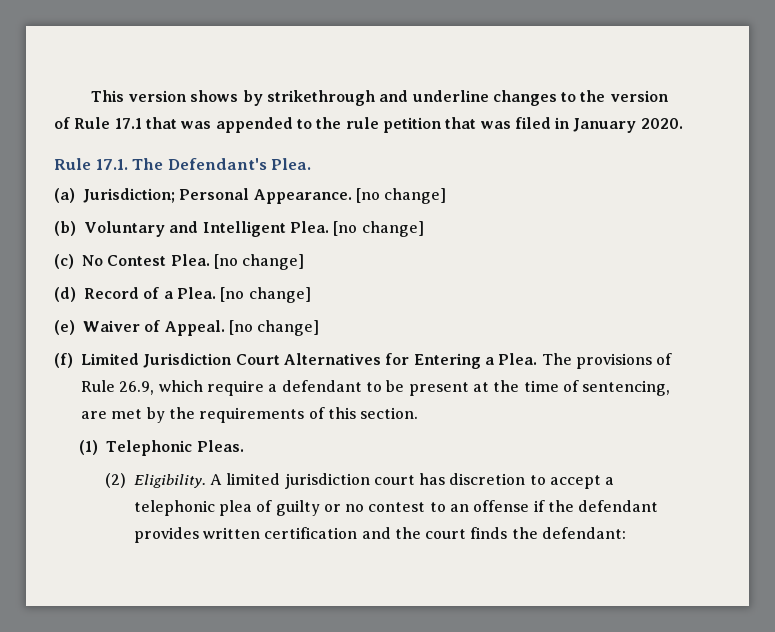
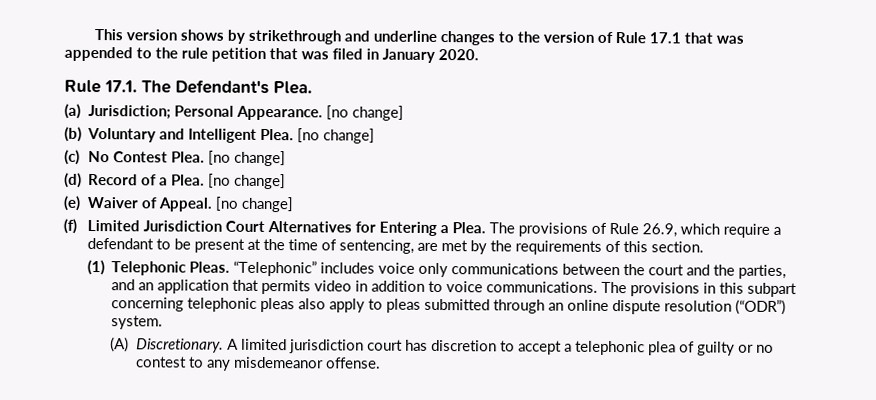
- (1) Telephonic Pleas.
- (2) Eligibility.
+ (1) Telephonic Pleas. “Telephonic” includes voice only communications between the court and the parties, and an application that permits video in addition to voice communications. The provisions in this subpart concerning telephonic pleas also apply to pleas submitted through an online dispute resolution (“ODR”) system.
+ (A) Discretionary.
- A limited jurisdiction court has discretion to accept a telephonic plea of guilty or no contest to an offense if the defendant provides written certification and the court finds the defendant:
+ A limited jurisdiction court has discretion to accept a telephonic plea of guilty or no contest to any misdemeanor offense.

